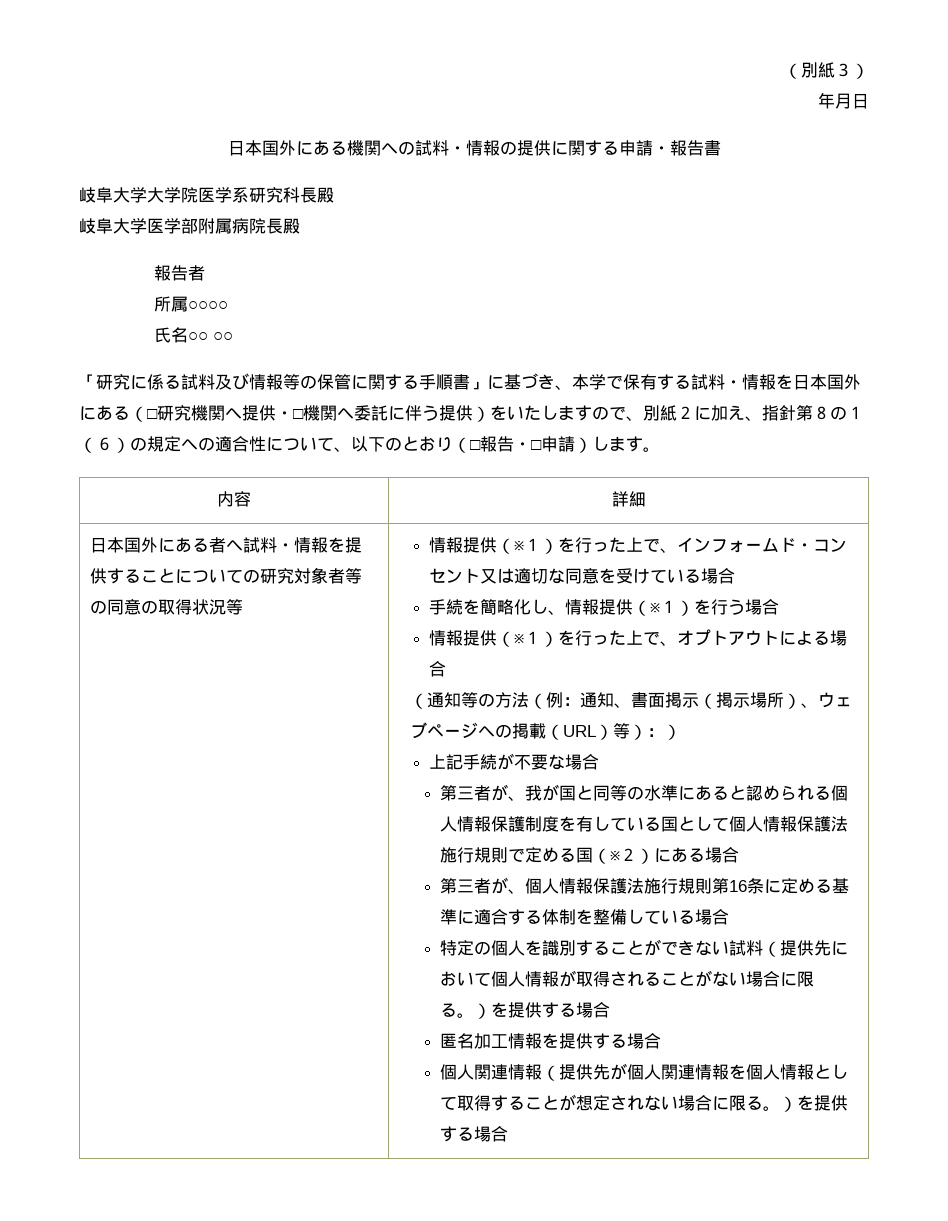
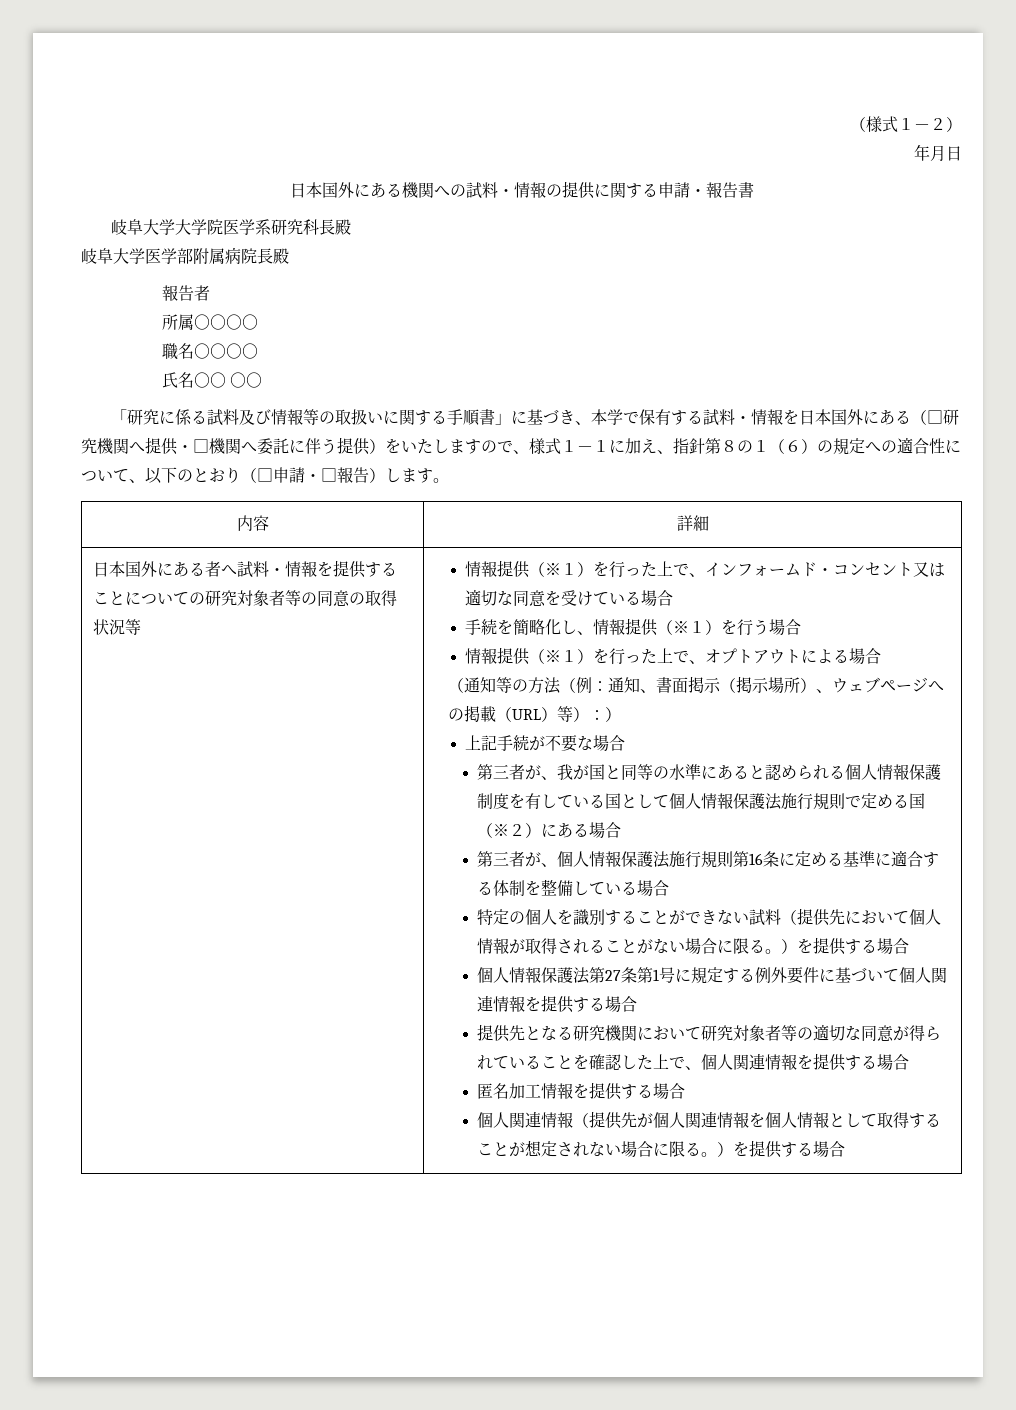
- （別紙３）
+ （様式１－２）
+ 職名○○○○
- 「研究に係る試料及び情報等の保管に関する手順書」に基づき、本学で保有する試料・情報を日本国外にある（□研究機関へ提供・□機関へ委託に伴う提供）をいたしますので、別紙２に加え、指針第８の１（６）の規定への適合性について、以下のとおり（□報告・□申請）します。
+ 「研究に係る試料及び情報等の取扱いに関する手順書」に基づき、本学で保有する試料・情報を日本国外にある（□研究機関へ提供・□機関へ委託に伴う提供）をいたしますので、様式１－１に加え、指針第８の１（６）の規定への適合性について、以下のとおり（□申請・□報告）します。
+ 個人情報保護法第27条第1号に規定する例外要件に基づいて個人関連情報を提供する場合
+ 提供先となる研究機関において研究対象者等の適切な同意が得られていることを確認した上で、個人関連情報を提供する場合

